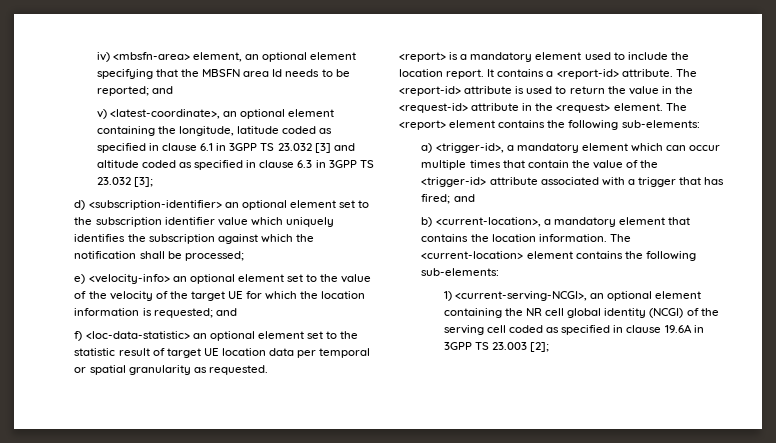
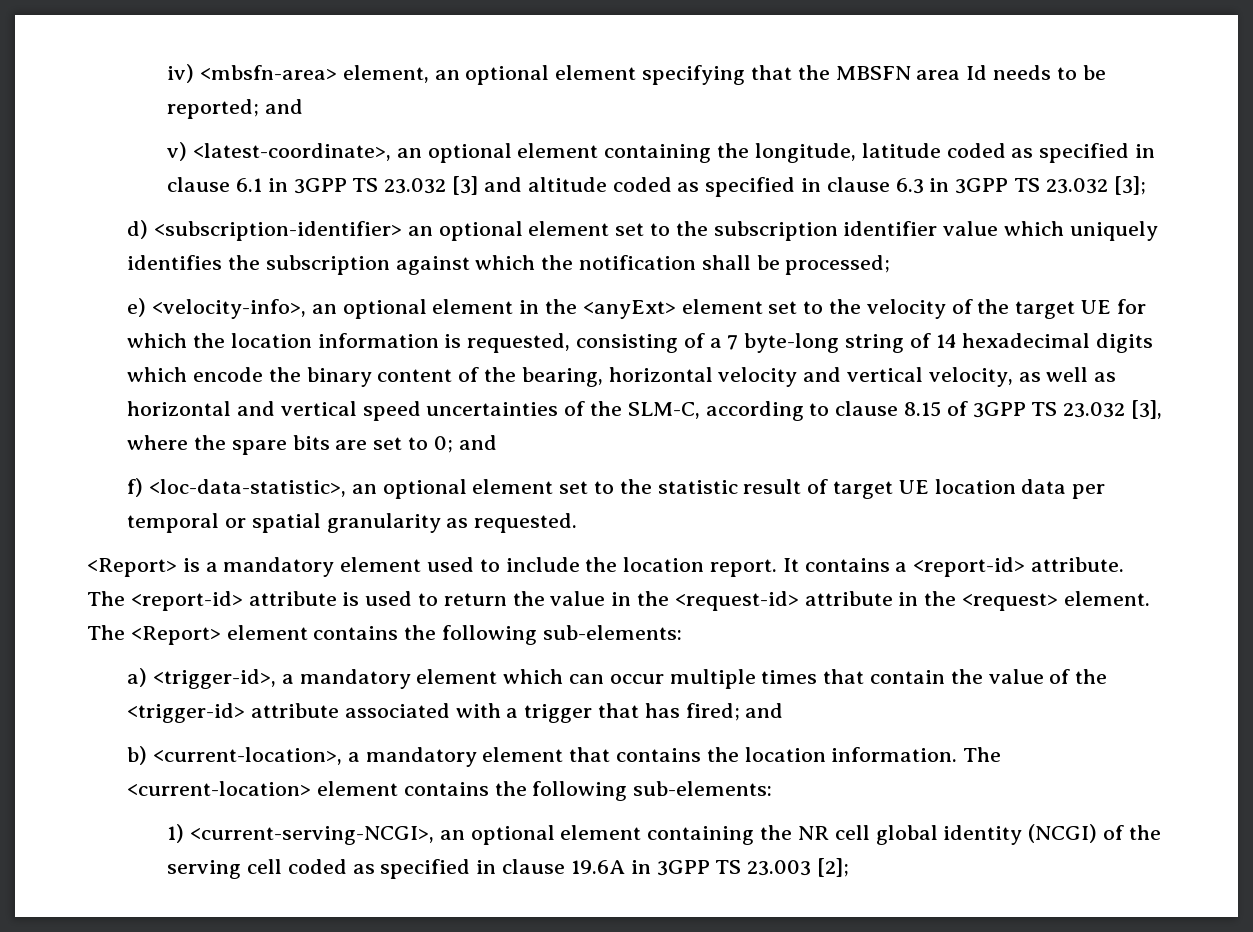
- e) <velocity-info> an optional element set to the value of the velocity of the target UE for which the location information is requested; and
+ e) <velocity-info>, an optional element in the <anyExt> element set to the velocity of the target UE for which the location information is requested, consisting of a 7 byte-long string of 14 hexadecimal digits which encode the binary content of the bearing, horizontal velocity and vertical velocity, as well as horizontal and vertical speed uncertainties of the SLM-C, according to clause 8.15 of 3GPP TS 23.032 [3], where the spare bits are set to 0; and
- f) <loc-data-statistic> an optional element set to the statistic result of target UE location data per temporal or spatial granularity as requested.
+ f) <loc-data-statistic>, an optional element set to the statistic result of target UE location data per temporal or spatial granularity as requested.
- <report> is a mandatory element used to include the location report.
+ <Report> is a mandatory element used to include the location report.
- The <report> element contains the following sub-elements:
+ The <Report> element contains the following sub-elements:

